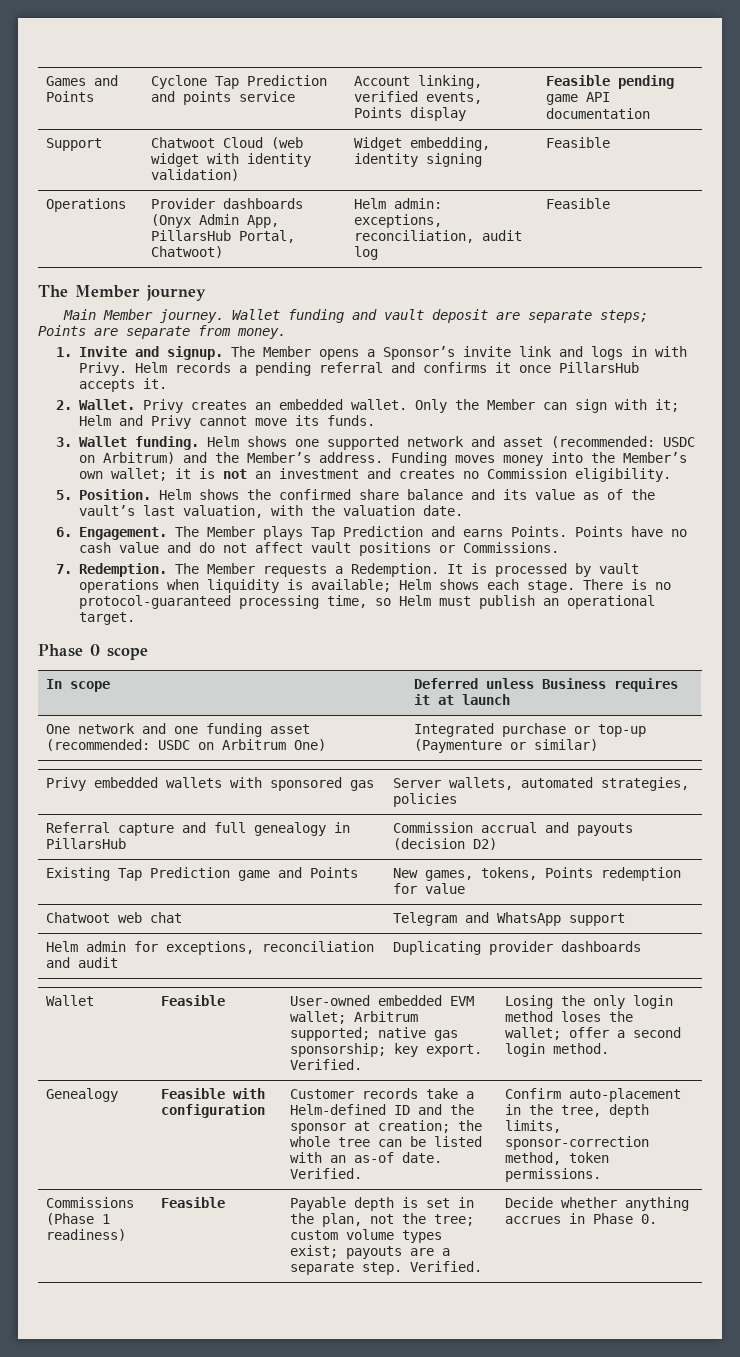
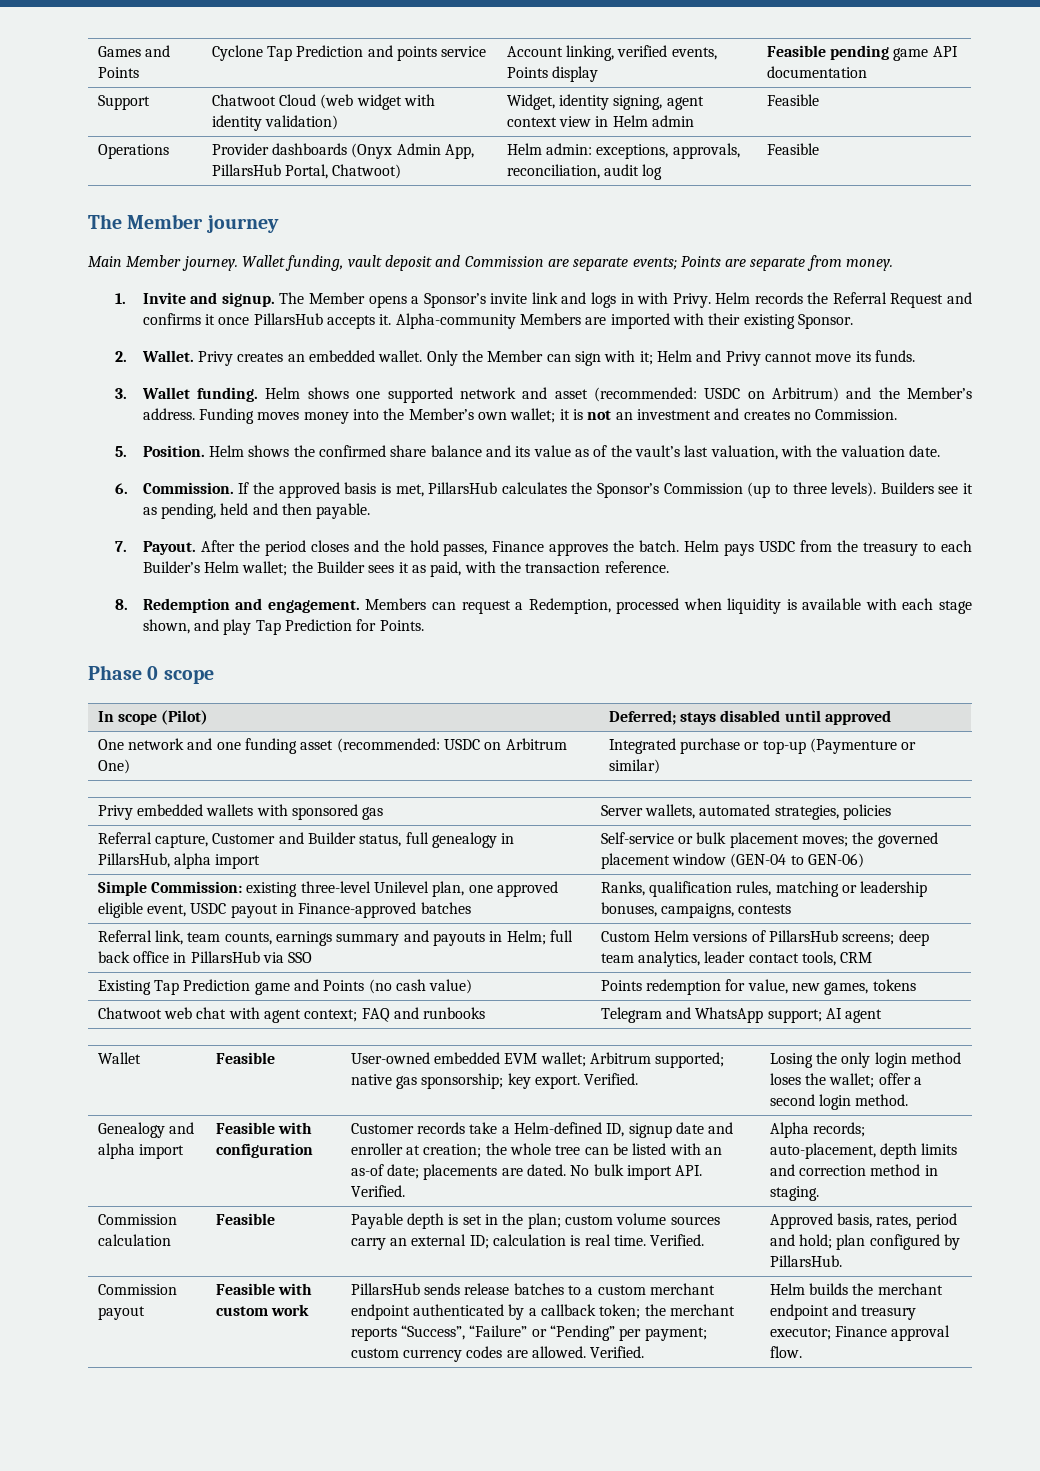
- Support | Chatwoot Cloud (web widget with identity validation) | Widget embedding, identity signing | Feasible
+ Support | Chatwoot Cloud (web widget with identity validation) | Widget, identity signing, agent context view in Helm admin | Feasible
- Operations | Provider dashboards (Onyx Admin App, PillarsHub Portal, Chatwoot) | Helm admin: exceptions, reconciliation, audit log | Feasible
+ Operations | Provider dashboards (Onyx Admin App, PillarsHub Portal, Chatwoot) | Helm admin: exceptions, approvals, reconciliation, audit log | Feasible
- Wallet funding and vault deposit are separate steps; Points are separate from money.
+ Wallet funding, vault deposit and Commission are separate events; Points are separate from money.
- Helm records a pending referral and confirms it once PillarsHub accepts it.
+ Helm records the Referral Request and confirms it once PillarsHub accepts it. Alpha-community Members are imported with their existing Sponsor.
- Funding moves money into the Member’s own wallet; it is not an investment and creates no Commission eligibility.
+ Funding moves money into the Member’s own wallet; it is not an investment and creates no Commission.
- 6. Engagement. The Member plays Tap Prediction and earns Points. Points have no cash value and do not affect vault positions or Commissions.
- 7. Redemption. The Member requests a Redemption. It is processed by vault operations when liquidity is available; Helm shows each stage. There is no protocol-guaranteed processing time, so Helm must publish an operational target.
+ 6. Commission. If the approved basis is met, PillarsHub calculates the Sponsor’s Commission (up to three levels). Builders see it as pending, held and then payable.
+ 7. Payout. After the period closes and the hold passes, Finance approves the batch. Helm pays USDC from the treasury to each Builder’s Helm wallet; the Builder sees it as paid, with the transaction reference.
+ 8. Redemption and engagement. Members can request a Redemption, processed when liquidity is available with each stage shown, and play Tap Prediction for Points.
- In scope | Deferred unless Business requires it at launch
+ In scope (Pilot) | Deferred; stays disabled until approved
- Referral capture and full genealogy in PillarsHub | Commission accrual and payouts (decision D2)
+ Referral capture, Customer and Builder status, full genealogy in PillarsHub, alpha import | Self-service or bulk placement moves; the governed placement window (GEN-04 to GEN-06)
+ Simple Commission: existing three-level Unilevel plan, one approved eligible event, USDC payout in Finance-approved batches | Ranks, qualification rules, matching or leadership bonuses, campaigns, contests
+ Referral link, team counts, earnings summary and payouts in Helm; full back office in PillarsHub via SSO | Custom Helm versions of PillarsHub screens; deep team analytics, leader contact tools, CRM
- Existing Tap Prediction game and Points | New games, tokens, Points redemption for value
- Chatwoot web chat | Telegram and WhatsApp support
- Helm admin for exceptions, reconciliation and audit | Duplicating provider dashboards
+ Existing Tap Prediction game and Points (no cash value) | Points redemption for value, new games, tokens
+ Chatwoot web chat with agent context; FAQ and runbooks | Telegram and WhatsApp support; AI agent
- Genealogy
+ Genealogy and alpha import
- Customer records take a Helm-defined ID and the sponsor at creation; the whole tree can be listed with an as-of date. Verified. | Confirm auto-placement in the tree, depth limits, sponsor-correction method, token permissions.
- Commissions (Phase 1 readiness) | Feasible | Payable depth is set in the plan, not the tree; custom volume types exist; payouts are a separate step. Verified. | Decide whether anything accrues in Phase 0.
+ Customer records take a Helm-defined ID, signup date and enroller at creation; the whole tree can be listed with an as-of date; placements are dated. No bulk import API. Verified. | Alpha records; auto-placement, depth limits and correction method in staging.
+ Commission calculation | Feasible | Payable depth is set in the plan; custom volume sources carry an external ID; calculation is real time. Verified. | Approved basis, rates, period and hold; plan configured by PillarsHub.
+ Commission payout | Feasible with custom work | PillarsHub sends release batches to a custom merchant endpoint authenticated by a callback token; the merchant reports “Success”, “Failure” or “Pending” per payment; custom currency codes are allowed. Verified. | Helm builds the merchant endpoint and treasury executor; Finance approval flow.

